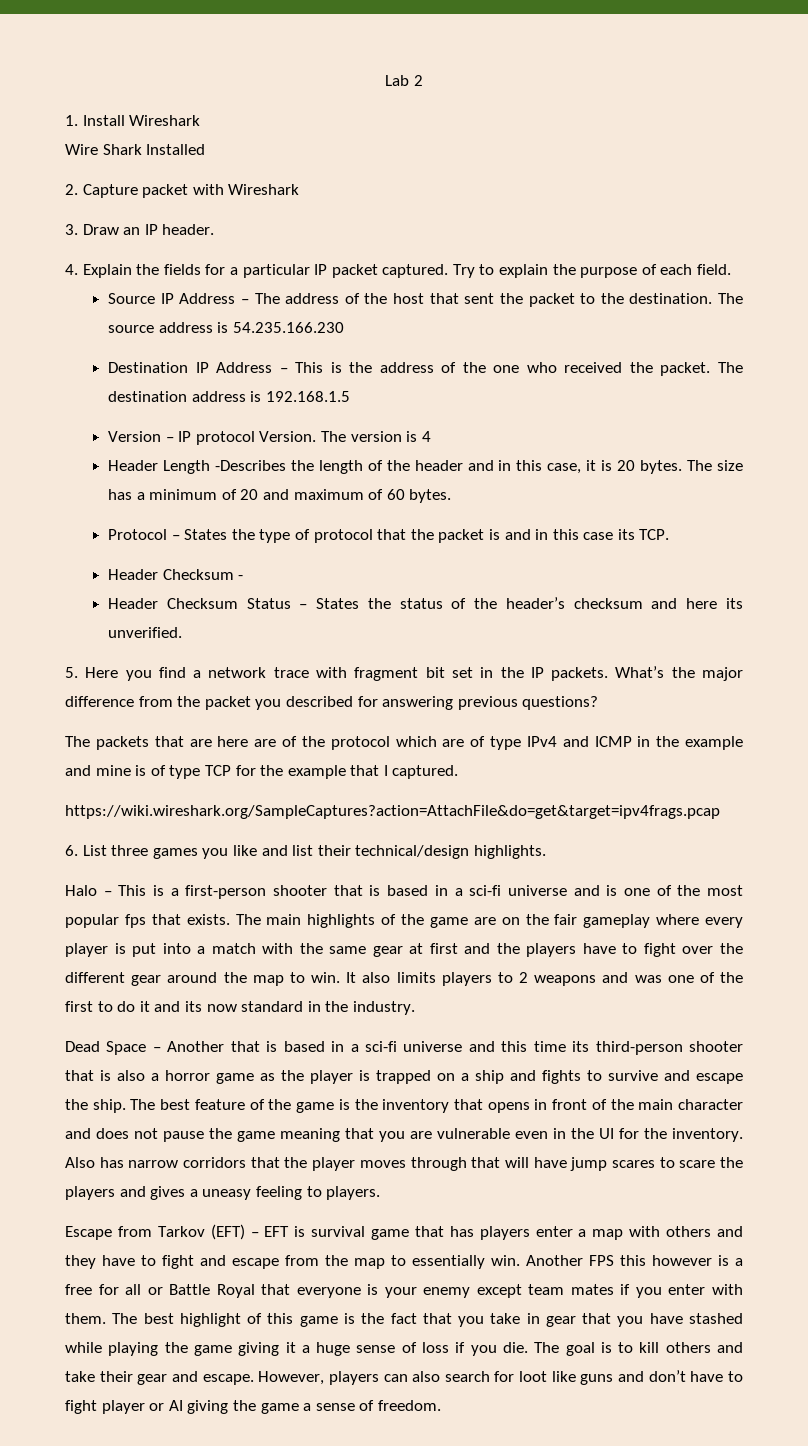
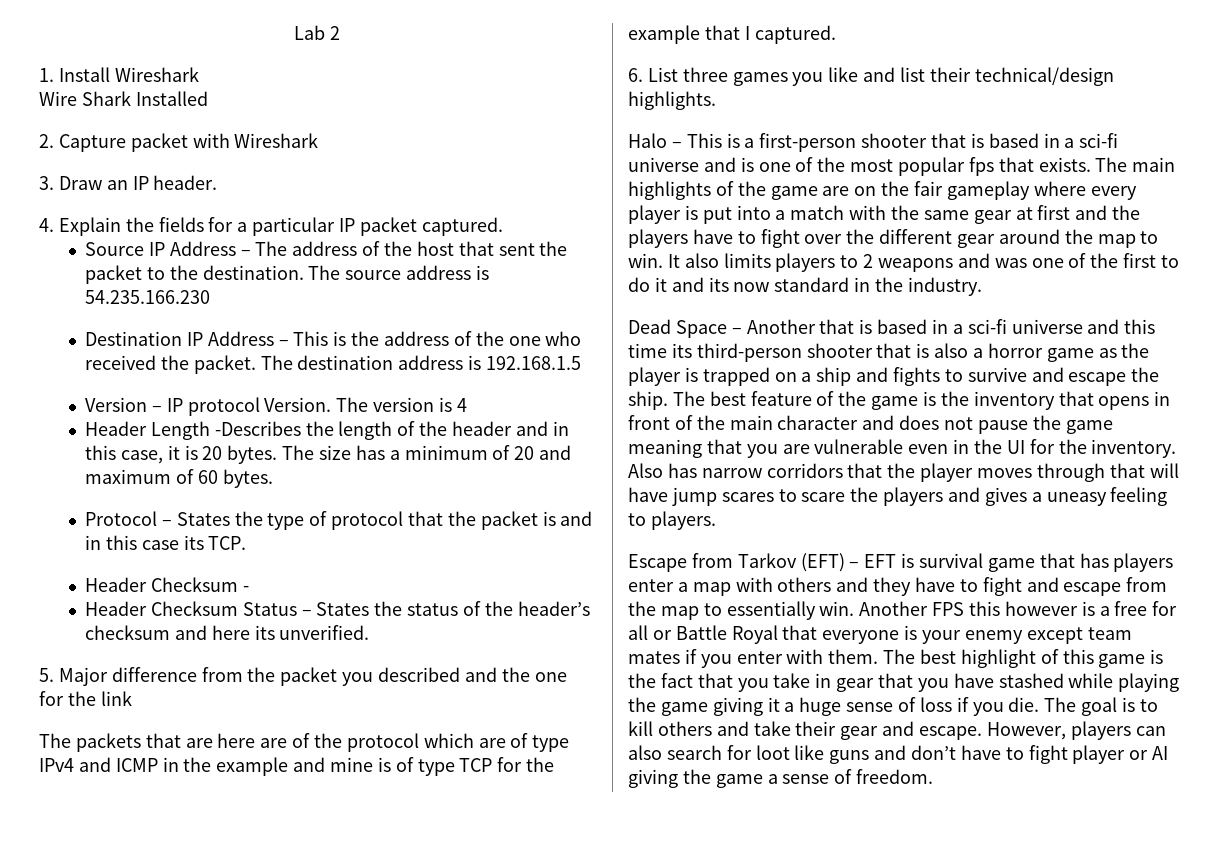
- Try to explain the purpose of each field.
- 5. Here you find a network trace with fragment bit set in the IP packets. What’s the major difference from the packet you described for answering previous questions?
+ 5. Major difference from the packet you described and the one for the link
- https://wiki.wireshark.org/SampleCaptures?action=AttachFile&do=get&target=ipv4frags.pcap

